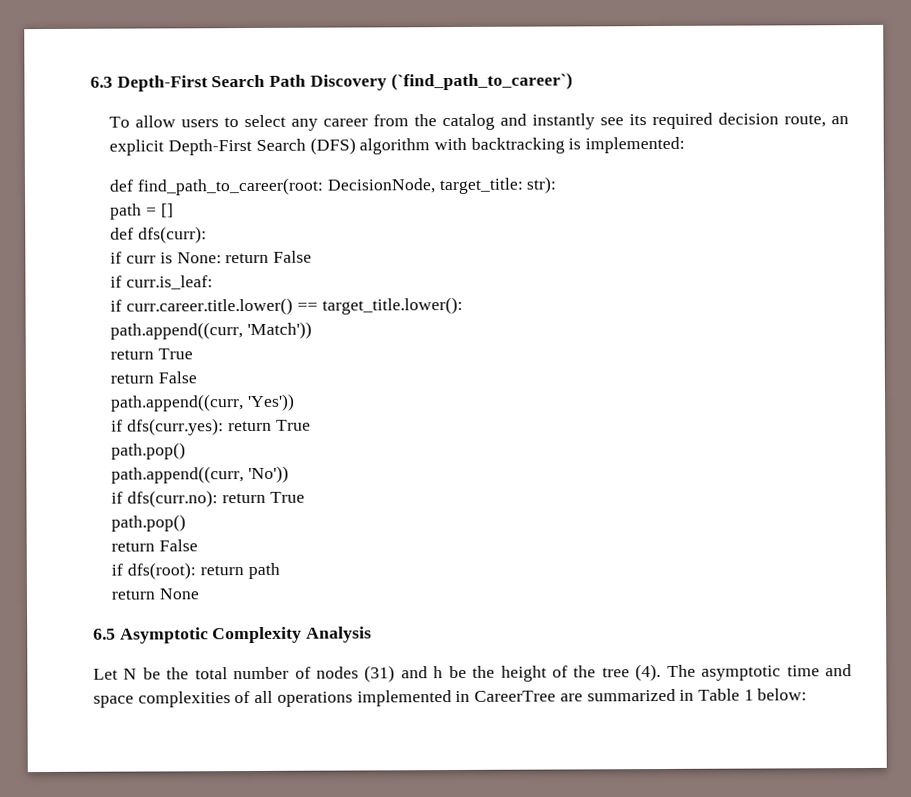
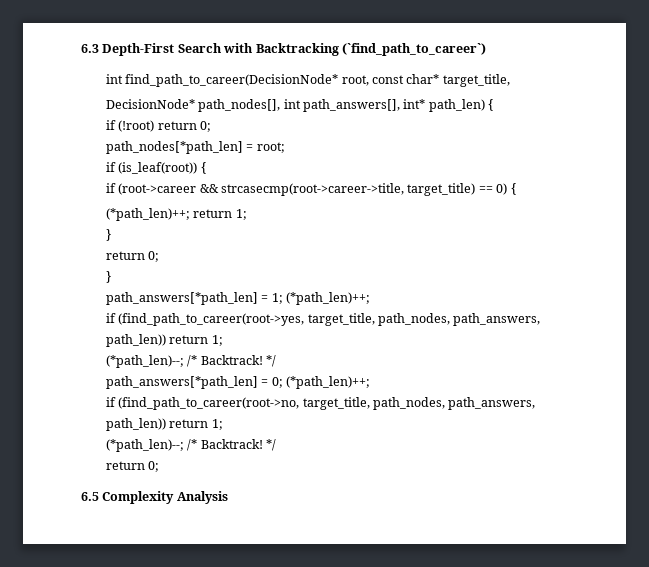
- 6.3 Depth-First Search Path Discovery (`find_path_to_career`)
+ 6.3 Depth-First Search with Backtracking (`find_path_to_career`)
- To allow users to select any career from the catalog and instantly see its required decision route, an explicit Depth-First Search (DFS) algorithm with backtracking is implemented:
- def find_path_to_career(root: DecisionNode, target_title: str):
- path = []
- def dfs(curr):
- if curr is None: return False
- if curr.is_leaf:
- if curr.career.title.lower() == target_title.lower():
- path.append((curr, 'Match'))
- return True
- return False
- path.append((curr, 'Yes'))
- if dfs(curr.yes): return True
- path.pop()
- path.append((curr, 'No'))
- if dfs(curr.no): return True
- path.pop()
- return False
- if dfs(root): return path
- return None
+ int find_path_to_career(DecisionNode* root, const char* target_title,
+ DecisionNode* path_nodes[], int path_answers[], int* path_len) {
+ if (!root) return 0;
+ path_nodes[*path_len] = root;
+ if (is_leaf(root)) {
+ if (root->career && strcasecmp(root->career->title, target_title) == 0) {
+ (*path_len)++; return 1;
+ }
+ return 0;
+ }
+ path_answers[*path_len] = 1; (*path_len)++;
+ if (find_path_to_career(root->yes, target_title, path_nodes, path_answers, path_len)) return 1;
+ (*path_len)--; /* Backtrack! */
+ path_answers[*path_len] = 0; (*path_len)++;
+ if (find_path_to_career(root->no, target_title, path_nodes, path_answers, path_len)) return 1;
+ (*path_len)--; /* Backtrack! */
+ return 0;
- 6.5 Asymptotic Complexity Analysis
+ 6.5 Complexity Analysis
- Let N be the total number of nodes (31) and h be the height of the tree (4). The asymptotic time and space complexities of all operations implemented in CareerTree are summarized in Table 1 below:

